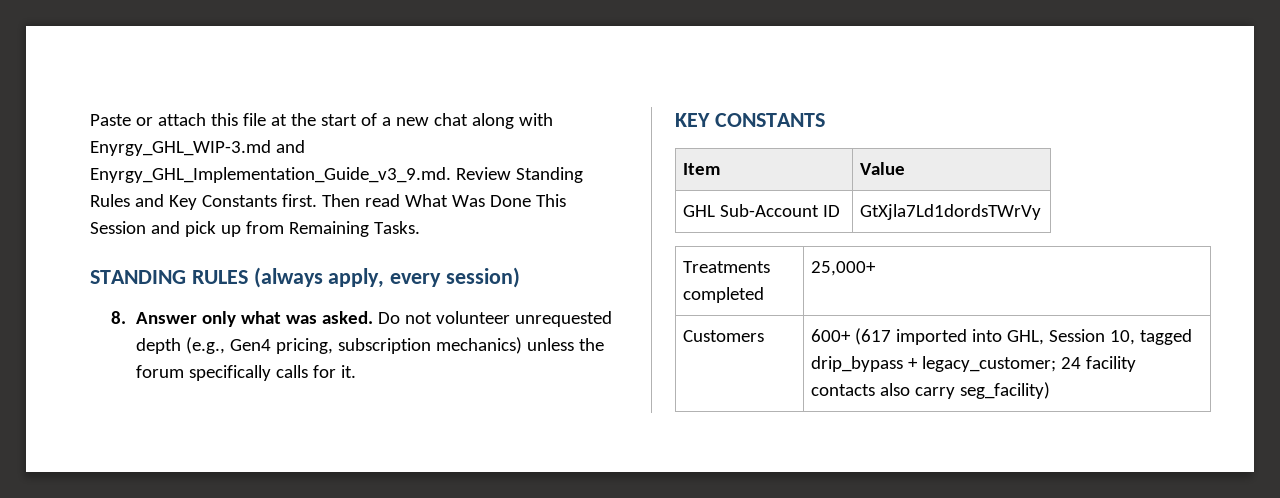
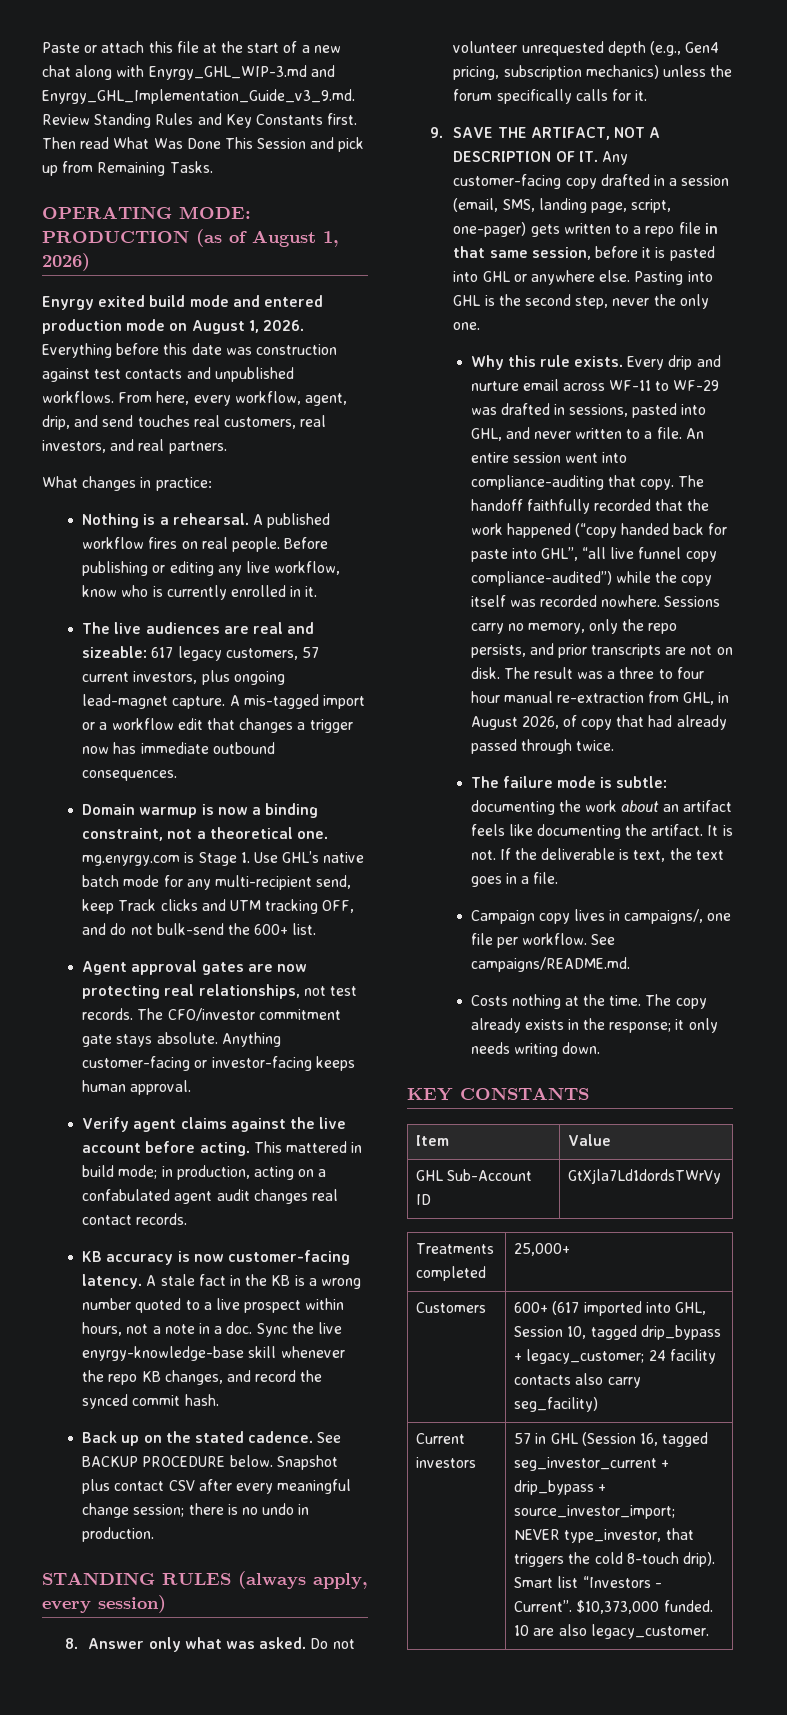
+ OPERATING MODE: PRODUCTION (as of August 1, 2026)
+ Enyrgy exited build mode and entered production mode on August 1, 2026. Everything before this date was construction against test contacts and unpublished workflows. From here, every workflow, agent, drip, and send touches real customers, real investors, and real partners.
+ What changes in practice:
+ Nothing is a rehearsal. A published workflow fires on real people. Before publishing or editing any live workflow, know who is currently enrolled in it.
+ The live audiences are real and sizeable: 617 legacy customers, 57 current investors, plus ongoing lead-magnet capture. A mis-tagged import or a workflow edit that changes a trigger now has immediate outbound consequences.
+ Domain warmup is now a binding constraint, not a theoretical one. mg.enyrgy.com is Stage 1. Use GHL’s native batch mode for any multi-recipient send, keep Track clicks and UTM tracking OFF, and do not bulk-send the 600+ list.
+ Agent approval gates are now protecting real relationships, not test records. The CFO/investor commitment gate stays absolute. Anything customer-facing or investor-facing keeps human approval.
+ Verify agent claims against the live account before acting. This mattered in build mode; in production, acting on a confabulated agent audit changes real contact records.
+ KB accuracy is now customer-facing latency. A stale fact in the KB is a wrong number quoted to a live prospect within hours, not a note in a doc. Sync the live enyrgy-knowledge-base skill whenever the repo KB changes, and record the synced commit hash.
+ Back up on the stated cadence. See BACKUP PROCEDURE below. Snapshot plus contact CSV after every meaningful change session; there is no undo in production.
+ 9. SAVE THE ARTIFACT, NOT A DESCRIPTION OF IT. Any customer-facing copy drafted in a session (email, SMS, landing page, script, one-pager) gets written to a repo file in that same session, before it is pasted into GHL or anywhere else. Pasting into GHL is the second step, never the only one.
+ Why this rule exists. Every drip and nurture email across WF-11 to WF-29 was drafted in sessions, pasted into GHL, and never written to a file. An entire session went into compliance-auditing that copy. The handoff faithfully recorded that the work happened (“copy handed back for paste into GHL”, “all live funnel copy compliance-audited”) while the copy itself was recorded nowhere. Sessions carry no memory, only the repo persists, and prior transcripts are not on disk. The result was a three to four hour manual re-extraction from GHL, in August 2026, of copy that had already passed through twice.
+ The failure mode is subtle: documenting the work about an artifact feels like documenting the artifact. It is not. If the deliverable is text, the text goes in a file.
+ Campaign copy lives in campaigns/, one file per workflow. See campaigns/README.md.
+ Costs nothing at the time. The copy already exists in the response; it only needs writing down.
+ Current investors | 57 in GHL (Session 16, tagged seg_investor_current + drip_bypass + source_investor_import; NEVER type_investor, that triggers the cold 8-touch drip). Smart list “Investors - Current”. $10,373,000 funded. 10 are also legacy_customer.

